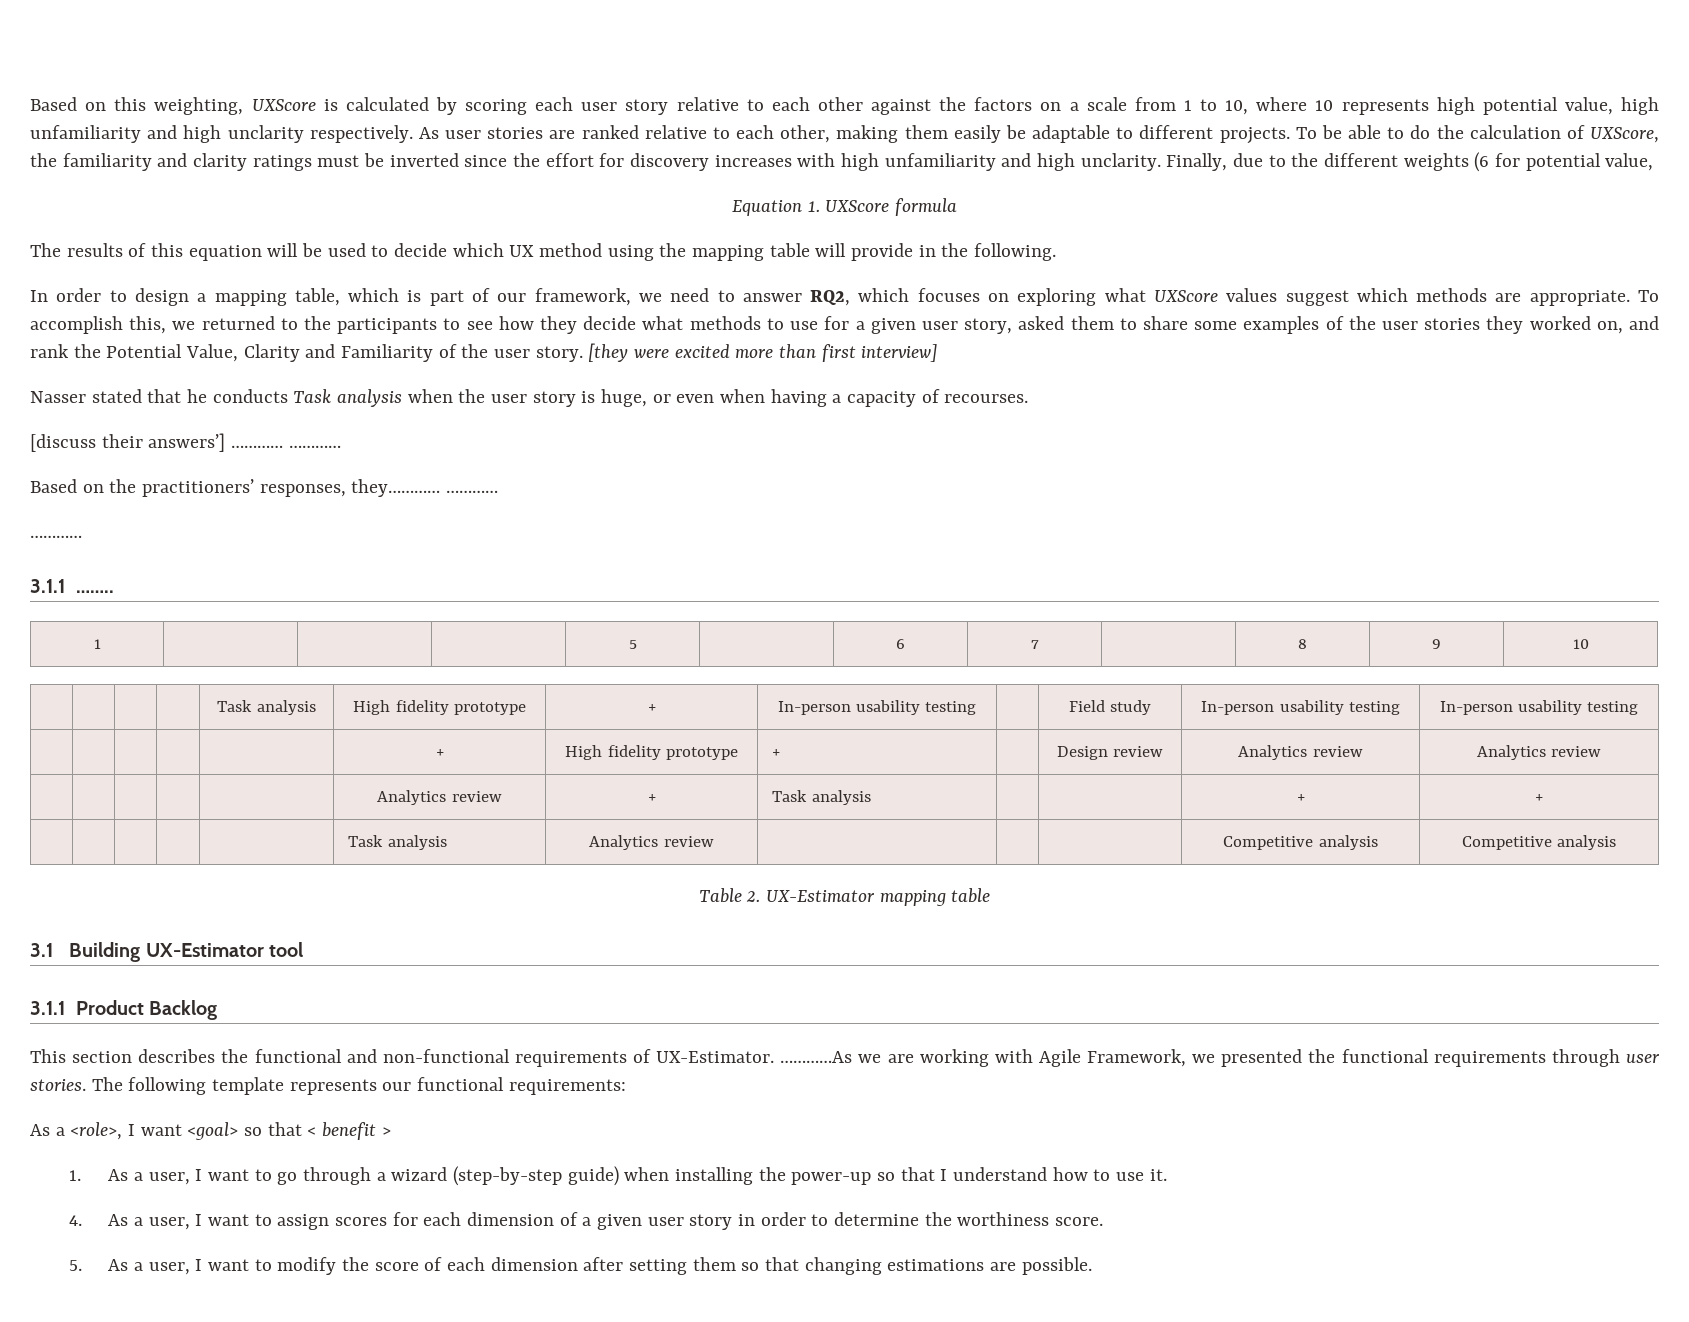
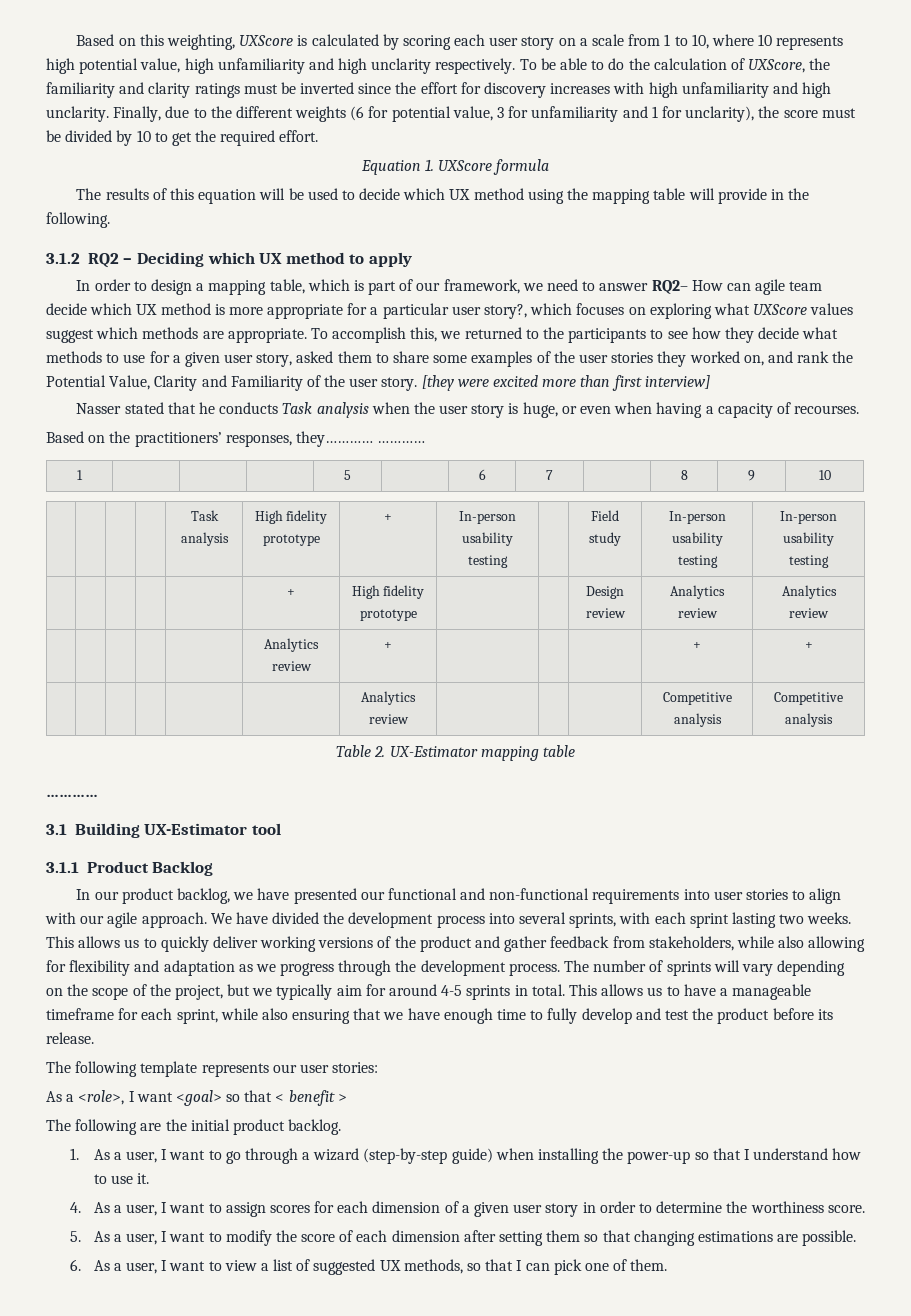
- Based on this weighting, UXScore is calculated by scoring each user story relative to each other against the factors on a scale from 1 to 10, where 10 represents high potential value, high unfamiliarity and high unclarity respectively.
+ Based on this weighting, UXScore is calculated by scoring each user story on a scale from 1 to 10, where 10 represents high potential value, high unfamiliarity and high unclarity respectively.
- As user stories are ranked relative to each other, making them easily be adaptable to different projects.
- Finally, due to the different weights (6 for potential value,
+ Finally, due to the different weights (6 for potential value, 3 for unfamiliarity and 1 for unclarity), the score must be divided by 10 to get the required effort.
+ 3.1.2 RQ2 – Deciding which UX method to apply
- In order to design a mapping table, which is part of our framework, we need to answer RQ2, which focuses on exploring what UXScore values suggest which methods are appropriate.
+ In order to design a mapping table, which is part of our framework, we need to answer RQ2– How can agile team decide which UX method is more appropriate for a particular user story?, which focuses on exploring what UXScore values suggest which methods are appropriate.
- [discuss their answers’] ………… …………
  Based on the practitioners’ responses, they………… …………
- …………
- 3.1.1 ……..
- | | | | | + | High fidelity prototype | + | | Design review | Analytics review | Analytics review
+ | | | | | + | High fidelity prototype | | | Design review | Analytics review | Analytics review
- | | | | | Analytics review | + | Task analysis | | | + | +
+ | | | | | Analytics review | + | | | | + | +
- | | | | | Task analysis | Analytics review | | | | Competitive analysis | Competitive analysis
+ | | | | | | Analytics review | | | | Competitive analysis | Competitive analysis
  Table 2. UX-Estimator mapping table
+ …………
- This section describes the functional and non-functional requirements of UX-Estimator. …………As we are working with Agile Framework, we presented the functional requirements through user stories. The following template represents our functional requirements:
+ In our product backlog, we have presented our functional and non-functional requirements into user stories to align with our agile approach. We have divided the development process into several sprints, with each sprint lasting two weeks. This allows us to quickly deliver working versions of the product and gather feedback from stakeholders, while also allowing for flexibility and adaptation as we progress through the development process. The number of sprints will vary depending on the scope of the project, but we typically aim for around 4-5 sprints in total. This allows us to have a manageable timeframe for each sprint, while also ensuring that we have enough time to fully develop and test the product before its release.
+ The following template represents our user stories:
+ The following are the initial product backlog.
+ 6. As a user, I want to view a list of suggested UX methods, so that I can pick one of them.

